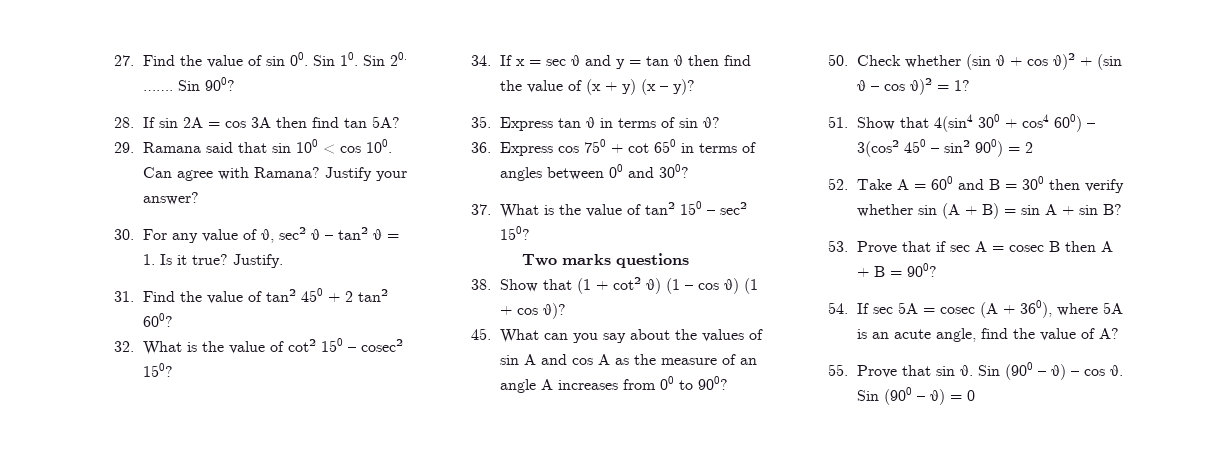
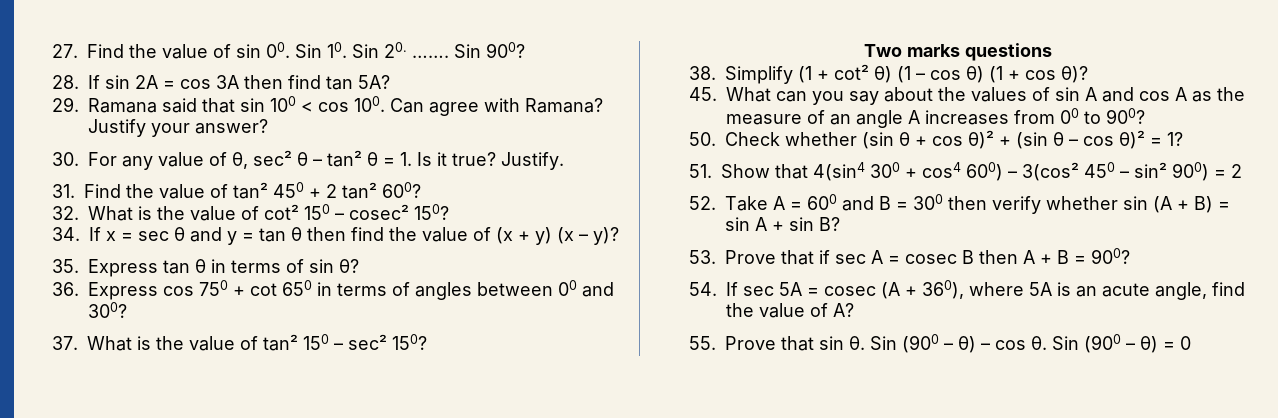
- 38. Show that (1 + cot² θ) (1 – cos θ) (1 + cos θ)?
+ 38. Simplify (1 + cot² θ) (1 – cos θ) (1 + cos θ)?

